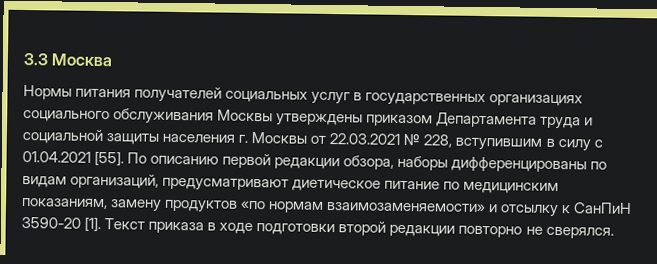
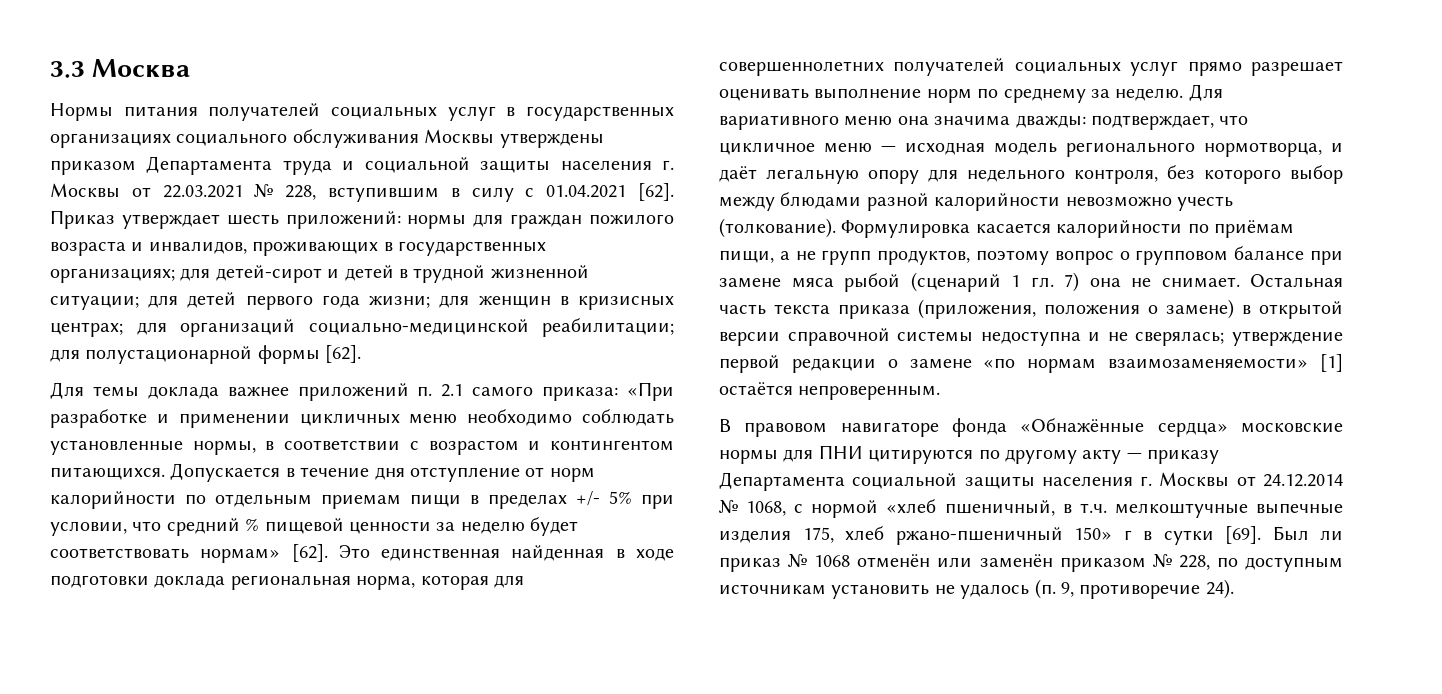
- Нормы питания получателей социальных услуг в государственных организациях социального обслуживания Москвы утверждены приказом Департамента труда и социальной защиты населения г. Москвы от 22.03.2021 № 228, вступившим в силу с 01.04.2021 [55]. По описанию первой редакции обзора, наборы дифференцированы по видам организаций, предусматривают диетическое питание по медицинским показаниям, замену продуктов «по нормам взаимозаменяемости» и отсылку к СанПиН 3590-20 [1]. Текст приказа в ходе подготовки второй редакции повторно не сверялся.
+ Нормы питания получателей социальных услуг в государственных организациях социального обслуживания Москвы утверждены приказом Департамента труда и социальной защиты населения г. Москвы от 22.03.2021 № 228, вступившим в силу с 01.04.2021 [62]. Приказ утверждает шесть приложений: нормы для граждан пожилого возраста и инвалидов, проживающих в государственных организациях; для детей-сирот и детей в трудной жизненной ситуации; для детей первого года жизни; для женщин в кризисных центрах; для организаций социально-медицинской реабилитации; для полустационарной формы [62].
+ Для темы доклада важнее приложений п. 2.1 самого приказа: «При разработке и применении цикличных меню необходимо соблюдать установленные нормы, в соответствии с возрастом и контингентом питающихся. Допускается в течение дня отступление от норм калорийности по отдельным приемам пищи в пределах +/- 5% при условии, что средний % пищевой ценности за неделю будет соответствовать нормам» [62]. Это единственная найденная в ходе подготовки доклада региональная норма, которая для совершеннолетних получателей социальных услуг прямо разрешает оценивать выполнение норм по среднему за неделю. Для вариативного меню она значима дважды: подтверждает, что цикличное меню — исходная модель регионального нормотворца, и даёт легальную опору для недельного контроля, без которого выбор между блюдами разной калорийности невозможно учесть (толкование). Формулировка касается калорийности по приёмам пищи, а не групп продуктов, поэтому вопрос о групповом балансе при замене мяса рыбой (сценарий 1 гл. 7) она не снимает. Остальная часть текста приказа (приложения, положения о замене) в открытой версии справочной системы недоступна и не сверялась; утверждение первой редакции о замене «по нормам взаимозаменяемости» [1] остаётся непроверенным.
+ В правовом навигаторе фонда «Обнажённые сердца» московские нормы для ПНИ цитируются по другому акту — приказу Департамента социальной защиты населения г. Москвы от 24.12.2014 № 1068, с нормой «хлеб пшеничный, в т.ч. мелкоштучные выпечные изделия 175, хлеб ржано-пшеничный 150» г в сутки [69]. Был ли приказ № 1068 отменён или заменён приказом № 228, по доступным источникам установить не удалось (п. 9, противоречие 24).

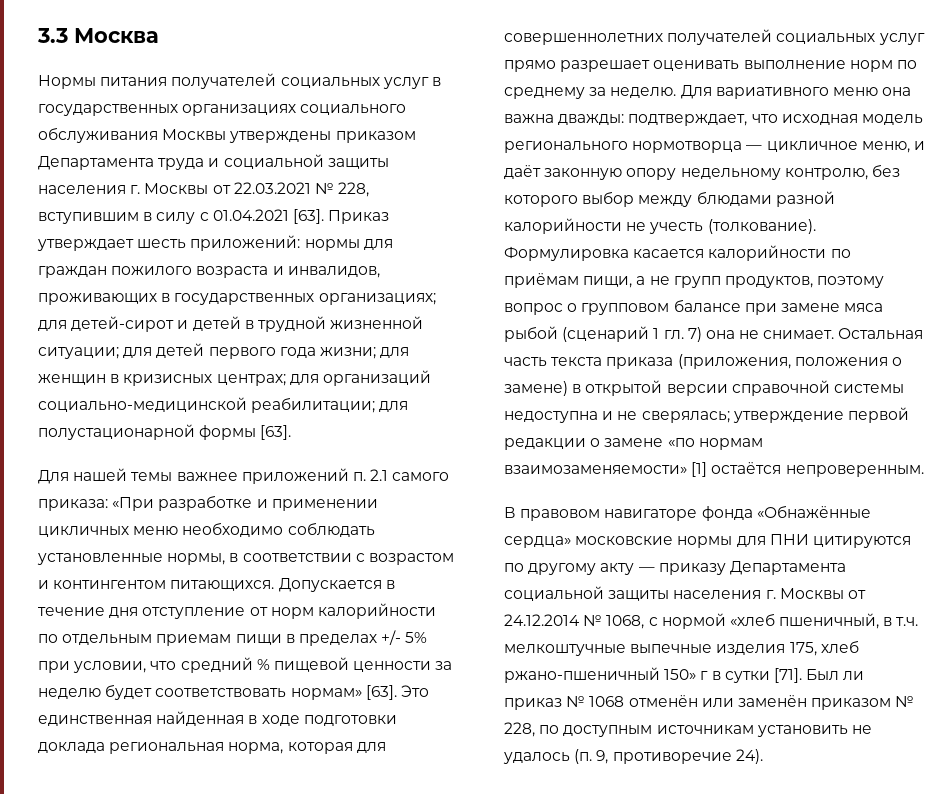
- Нормы питания получателей социальных услуг в государственных организациях социального обслуживания Москвы утверждены приказом Департамента труда и социальной защиты населения г. Москвы от 22.03.2021 № 228, вступившим в силу с 01.04.2021 [62].
+ Нормы питания получателей социальных услуг в государственных организациях социального обслуживания Москвы утверждены приказом Департамента труда и социальной защиты населения г. Москвы от 22.03.2021 № 228, вступившим в силу с 01.04.2021 [63].
- для полустационарной формы [62].
- Для темы доклада важнее приложений п. 2.1 самого приказа:
+ для полустационарной формы [63].
+ Для нашей темы важнее приложений п. 2.1 самого приказа:
- Допускается в течение дня отступление от норм калорийности по отдельным приемам пищи в пределах +/- 5% при условии, что средний % пищевой ценности за неделю будет соответствовать нормам» [62].
+ Допускается в течение дня отступление от норм калорийности по отдельным приемам пищи в пределах +/- 5% при условии, что средний % пищевой ценности за неделю будет соответствовать нормам» [63].
- Для вариативного меню она значима дважды: подтверждает, что цикличное меню — исходная модель регионального нормотворца, и даёт легальную опору для недельного контроля, без которого выбор между блюдами разной калорийности невозможно учесть (толкование).
+ Для вариативного меню она важна дважды: подтверждает, что исходная модель регионального нормотворца — цикличное меню, и даёт законную опору недельному контролю, без которого выбор между блюдами разной калорийности не учесть (толкование).
- В правовом навигаторе фонда «Обнажённые сердца» московские нормы для ПНИ цитируются по другому акту — приказу Департамента социальной защиты населения г. Москвы от 24.12.2014 № 1068, с нормой «хлеб пшеничный, в т.ч. мелкоштучные выпечные изделия 175, хлеб ржано-пшеничный 150» г в сутки [69].
+ В правовом навигаторе фонда «Обнажённые сердца» московские нормы для ПНИ цитируются по другому акту — приказу Департамента социальной защиты населения г. Москвы от 24.12.2014 № 1068, с нормой «хлеб пшеничный, в т.ч. мелкоштучные выпечные изделия 175, хлеб ржано-пшеничный 150» г в сутки [71].

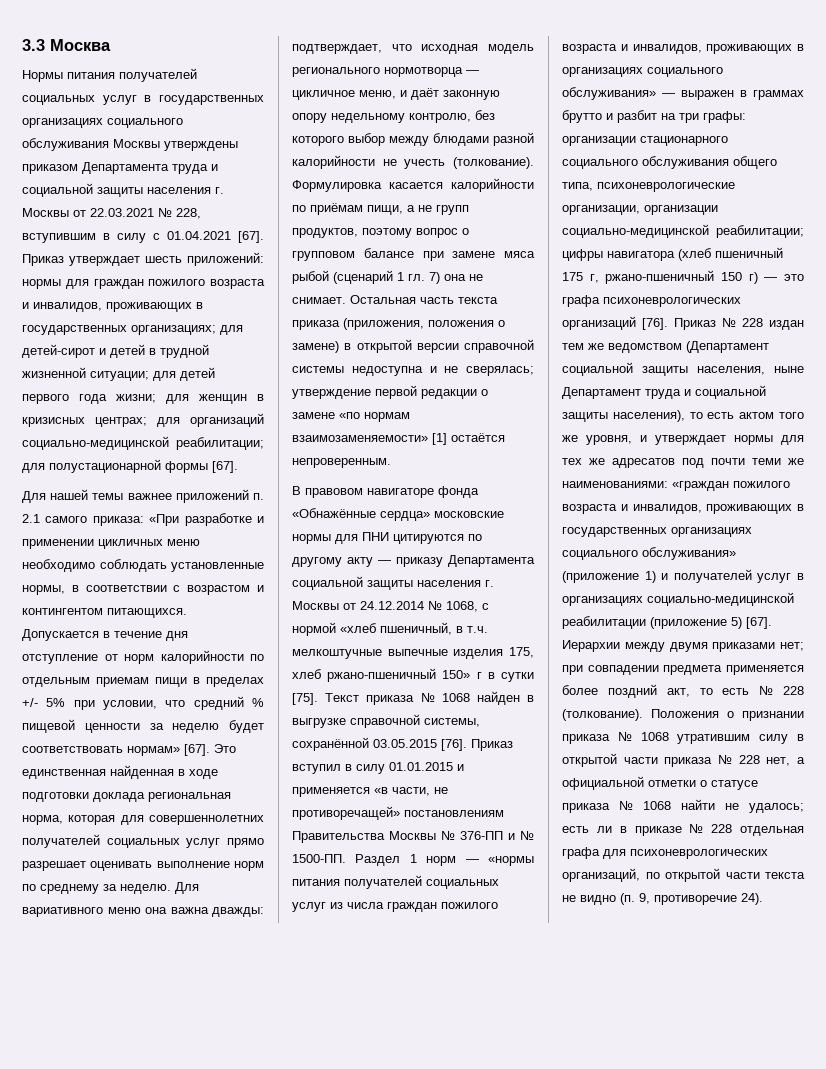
- Нормы питания получателей социальных услуг в государственных организациях социального обслуживания Москвы утверждены приказом Департамента труда и социальной защиты населения г. Москвы от 22.03.2021 № 228, вступившим в силу с 01.04.2021 [63].
+ Нормы питания получателей социальных услуг в государственных организациях социального обслуживания Москвы утверждены приказом Департамента труда и социальной защиты населения г. Москвы от 22.03.2021 № 228, вступившим в силу с 01.04.2021 [67].
- Приказ утверждает шесть приложений: нормы для граждан пожилого возраста и инвалидов, проживающих в государственных организациях; для детей-сирот и детей в трудной жизненной ситуации; для детей первого года жизни; для женщин в кризисных центрах; для организаций социально-медицинской реабилитации; для полустационарной формы [63].
+ Приказ утверждает шесть приложений: нормы для граждан пожилого возраста и инвалидов, проживающих в государственных организациях; для детей-сирот и детей в трудной жизненной ситуации; для детей первого года жизни; для женщин в кризисных центрах; для организаций социально-медицинской реабилитации; для полустационарной формы [67].
- Допускается в течение дня отступление от норм калорийности по отдельным приемам пищи в пределах +/- 5% при условии, что средний % пищевой ценности за неделю будет соответствовать нормам» [63].
+ Допускается в течение дня отступление от норм калорийности по отдельным приемам пищи в пределах +/- 5% при условии, что средний % пищевой ценности за неделю будет соответствовать нормам» [67].
- В правовом навигаторе фонда «Обнажённые сердца» московские нормы для ПНИ цитируются по другому акту — приказу Департамента социальной защиты населения г. Москвы от 24.12.2014 № 1068, с нормой «хлеб пшеничный, в т.ч. мелкоштучные выпечные изделия 175, хлеб ржано-пшеничный 150» г в сутки [71]. Был ли приказ № 1068 отменён или заменён приказом № 228, по доступным источникам установить не удалось (п. 9, противоречие 24).
+ В правовом навигаторе фонда «Обнажённые сердца» московские нормы для ПНИ цитируются по другому акту — приказу Департамента социальной защиты населения г. Москвы от 24.12.2014 № 1068, с нормой «хлеб пшеничный, в т.ч. мелкоштучные выпечные изделия 175, хлеб ржано-пшеничный 150» г в сутки [75]. Текст приказа № 1068 найден в выгрузке справочной системы, сохранённой 03.05.2015 [76]. Приказ вступил в силу 01.01.2015 и применяется «в части, не противоречащей» постановлениям Правительства Москвы № 376-ПП и № 1500-ПП. Раздел 1 норм — «нормы питания получателей социальных услуг из числа граждан пожилого возраста и инвалидов, проживающих в организациях социального обслуживания» — выражен в граммах брутто и разбит на три графы: организации стационарного социального обслуживания общего типа, психоневрологические организации, организации социально-медицинской реабилитации; цифры навигатора (хлеб пшеничный 175 г, ржано-пшеничный 150 г) — это графа психоневрологических организаций [76]. Приказ № 228 издан тем же ведомством (Департамент социальной защиты населения, ныне Департамент труда и социальной защиты населения), то есть актом того же уровня, и утверждает нормы для тех же адресатов под почти теми же наименованиями: «граждан пожилого возраста и инвалидов, проживающих в государственных организациях социального обслуживания» (приложение 1) и получателей услуг в организациях социально-медицинской реабилитации (приложение 5) [67]. Иерархии между двумя приказами нет; при совпадении предмета применяется более поздний акт, то есть № 228 (толкование). Положения о признании приказа № 1068 утратившим силу в открытой части приказа № 228 нет, а официальной отметки о статусе приказа № 1068 найти не удалось; есть ли в приказе № 228 отдельная графа для психоневрологических организаций, по открытой части текста не видно (п. 9, противоречие 24).

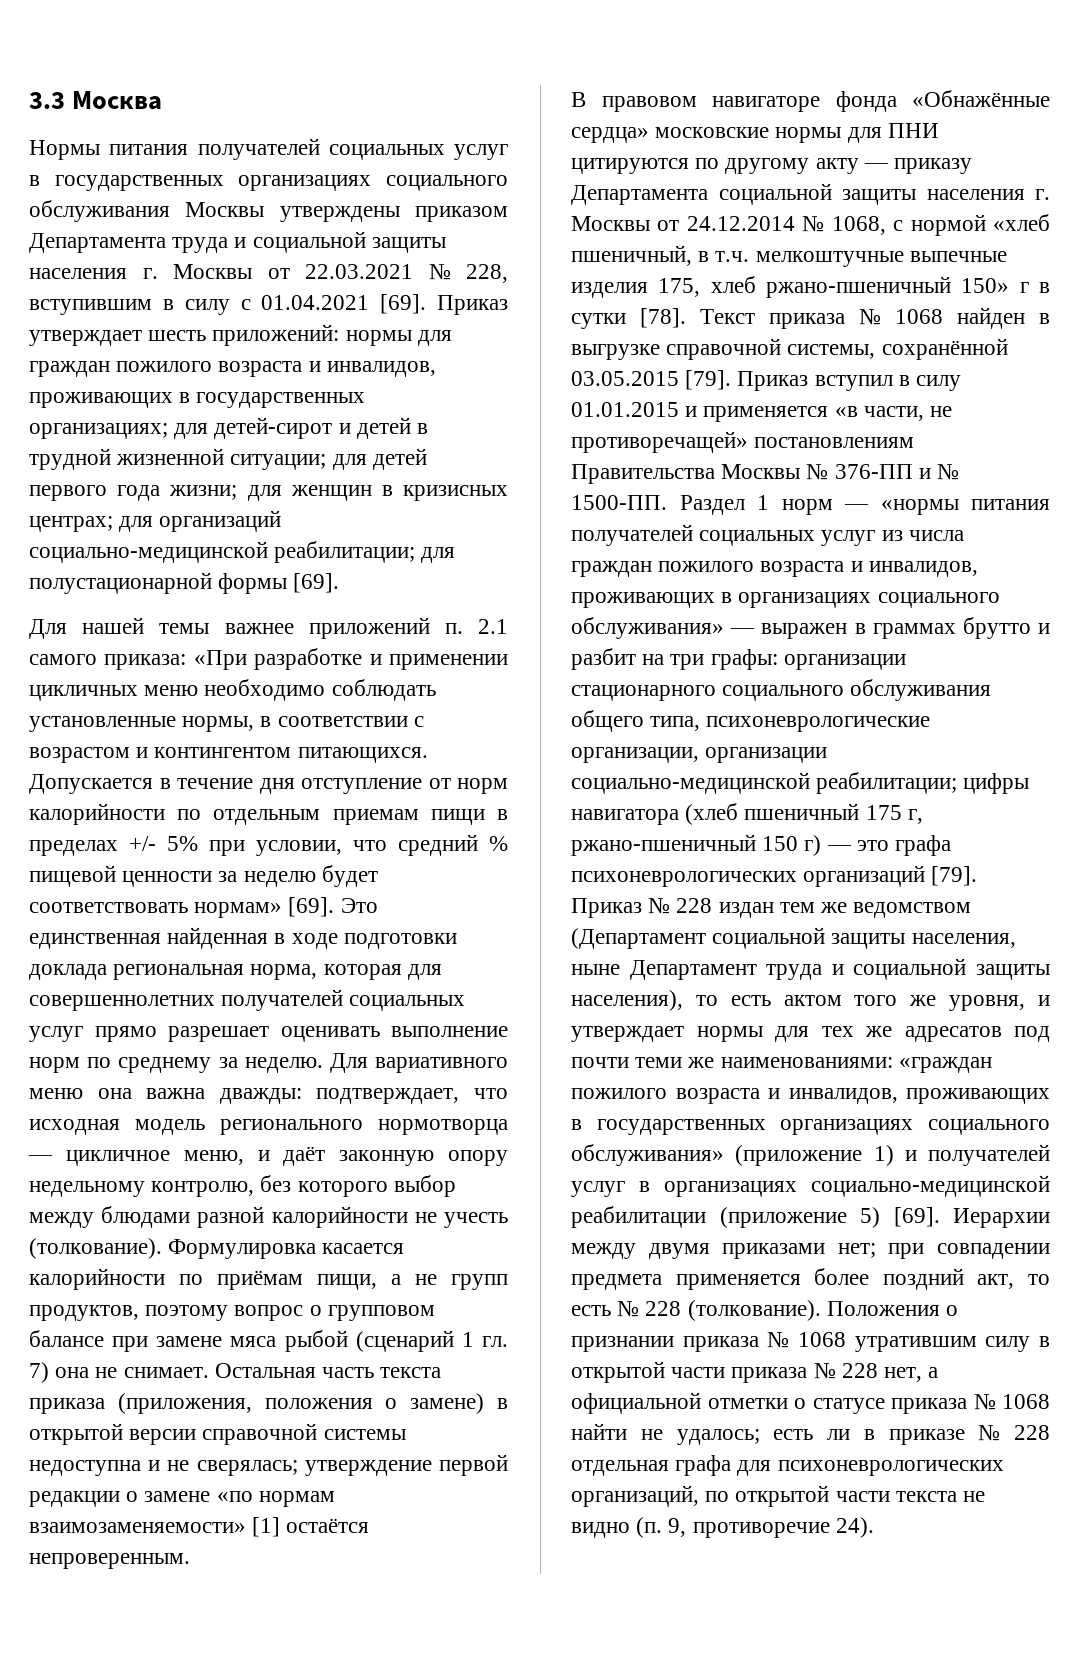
- Нормы питания получателей социальных услуг в государственных организациях социального обслуживания Москвы утверждены приказом Департамента труда и социальной защиты населения г. Москвы от 22.03.2021 № 228, вступившим в силу с 01.04.2021 [67].
+ Нормы питания получателей социальных услуг в государственных организациях социального обслуживания Москвы утверждены приказом Департамента труда и социальной защиты населения г. Москвы от 22.03.2021 № 228, вступившим в силу с 01.04.2021 [69].
- Приказ утверждает шесть приложений: нормы для граждан пожилого возраста и инвалидов, проживающих в государственных организациях; для детей-сирот и детей в трудной жизненной ситуации; для детей первого года жизни; для женщин в кризисных центрах; для организаций социально-медицинской реабилитации; для полустационарной формы [67].
+ Приказ утверждает шесть приложений: нормы для граждан пожилого возраста и инвалидов, проживающих в государственных организациях; для детей-сирот и детей в трудной жизненной ситуации; для детей первого года жизни; для женщин в кризисных центрах; для организаций социально-медицинской реабилитации; для полустационарной формы [69].
- Допускается в течение дня отступление от норм калорийности по отдельным приемам пищи в пределах +/- 5% при условии, что средний % пищевой ценности за неделю будет соответствовать нормам» [67].
+ Допускается в течение дня отступление от норм калорийности по отдельным приемам пищи в пределах +/- 5% при условии, что средний % пищевой ценности за неделю будет соответствовать нормам» [69].
- В правовом навигаторе фонда «Обнажённые сердца» московские нормы для ПНИ цитируются по другому акту — приказу Департамента социальной защиты населения г. Москвы от 24.12.2014 № 1068, с нормой «хлеб пшеничный, в т.ч. мелкоштучные выпечные изделия 175, хлеб ржано-пшеничный 150» г в сутки [75].
+ В правовом навигаторе фонда «Обнажённые сердца» московские нормы для ПНИ цитируются по другому акту — приказу Департамента социальной защиты населения г. Москвы от 24.12.2014 № 1068, с нормой «хлеб пшеничный, в т.ч. мелкоштучные выпечные изделия 175, хлеб ржано-пшеничный 150» г в сутки [78].
- Текст приказа № 1068 найден в выгрузке справочной системы, сохранённой 03.05.2015 [76].
+ Текст приказа № 1068 найден в выгрузке справочной системы, сохранённой 03.05.2015 [79].
- Раздел 1 норм — «нормы питания получателей социальных услуг из числа граждан пожилого возраста и инвалидов, проживающих в организациях социального обслуживания» — выражен в граммах брутто и разбит на три графы: организации стационарного социального обслуживания общего типа, психоневрологические организации, организации социально-медицинской реабилитации; цифры навигатора (хлеб пшеничный 175 г, ржано-пшеничный 150 г) — это графа психоневрологических организаций [76].
+ Раздел 1 норм — «нормы питания получателей социальных услуг из числа граждан пожилого возраста и инвалидов, проживающих в организациях социального обслуживания» — выражен в граммах брутто и разбит на три графы: организации стационарного социального обслуживания общего типа, психоневрологические организации, организации социально-медицинской реабилитации; цифры навигатора (хлеб пшеничный 175 г, ржано-пшеничный 150 г) — это графа психоневрологических организаций [79].
- Приказ № 228 издан тем же ведомством (Департамент социальной защиты населения, ныне Департамент труда и социальной защиты населения), то есть актом того же уровня, и утверждает нормы для тех же адресатов под почти теми же наименованиями: «граждан пожилого возраста и инвалидов, проживающих в государственных организациях социального обслуживания» (приложение 1) и получателей услуг в организациях социально-медицинской реабилитации (приложение 5) [67].
+ Приказ № 228 издан тем же ведомством (Департамент социальной защиты населения, ныне Департамент труда и социальной защиты населения), то есть актом того же уровня, и утверждает нормы для тех же адресатов под почти теми же наименованиями: «граждан пожилого возраста и инвалидов, проживающих в государственных организациях социального обслуживания» (приложение 1) и получателей услуг в организациях социально-медицинской реабилитации (приложение 5) [69].

